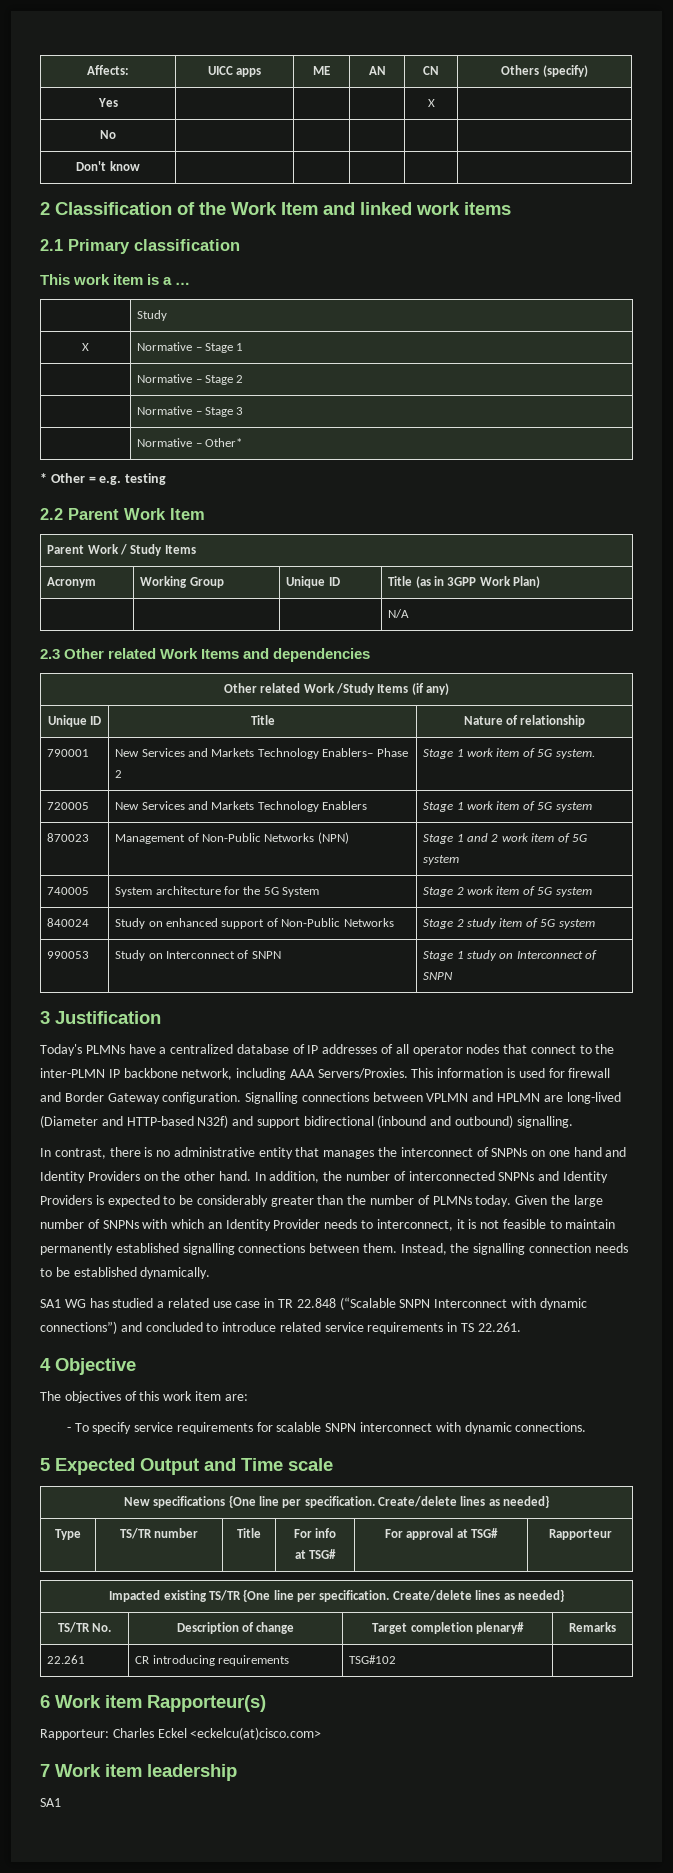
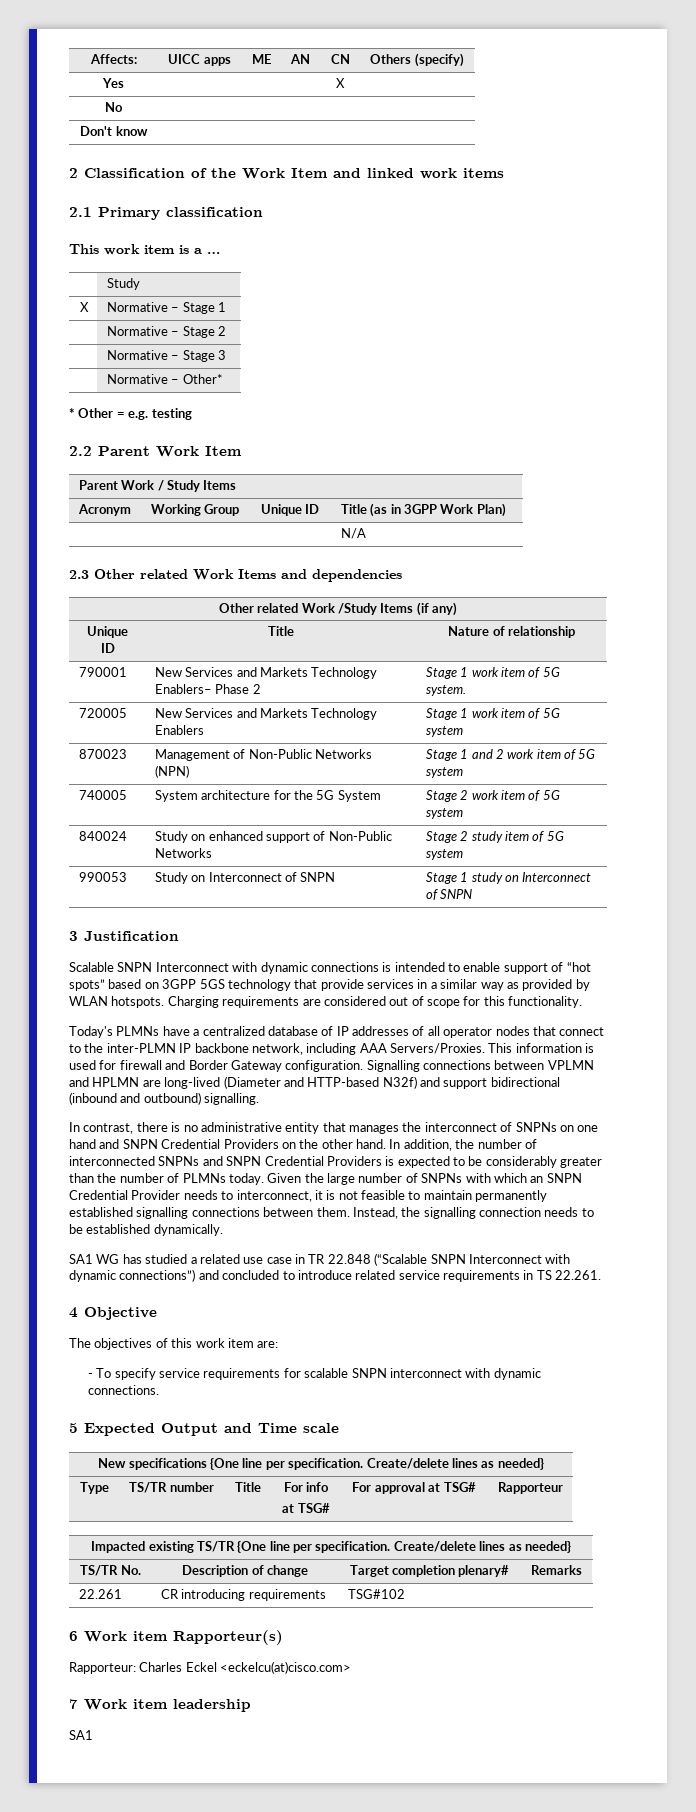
+ Scalable SNPN Interconnect with dynamic connections is intended to enable support of “hot spots” based on 3GPP 5GS technology that provide services in a similar way as provided by WLAN hotspots. Charging requirements are considered out of scope for this functionality.
- In contrast, there is no administrative entity that manages the interconnect of SNPNs on one hand and Identity Providers on the other hand.
+ In contrast, there is no administrative entity that manages the interconnect of SNPNs on one hand and SNPN Credential Providers on the other hand.
- In addition, the number of interconnected SNPNs and Identity Providers is expected to be considerably greater than the number of PLMNs today.
+ In addition, the number of interconnected SNPNs and SNPN Credential Providers is expected to be considerably greater than the number of PLMNs today.
- Given the large number of SNPNs with which an Identity Provider needs to interconnect, it is not feasible to maintain permanently established signalling connections between them.
+ Given the large number of SNPNs with which an SNPN Credential Provider needs to interconnect, it is not feasible to maintain permanently established signalling connections between them.

